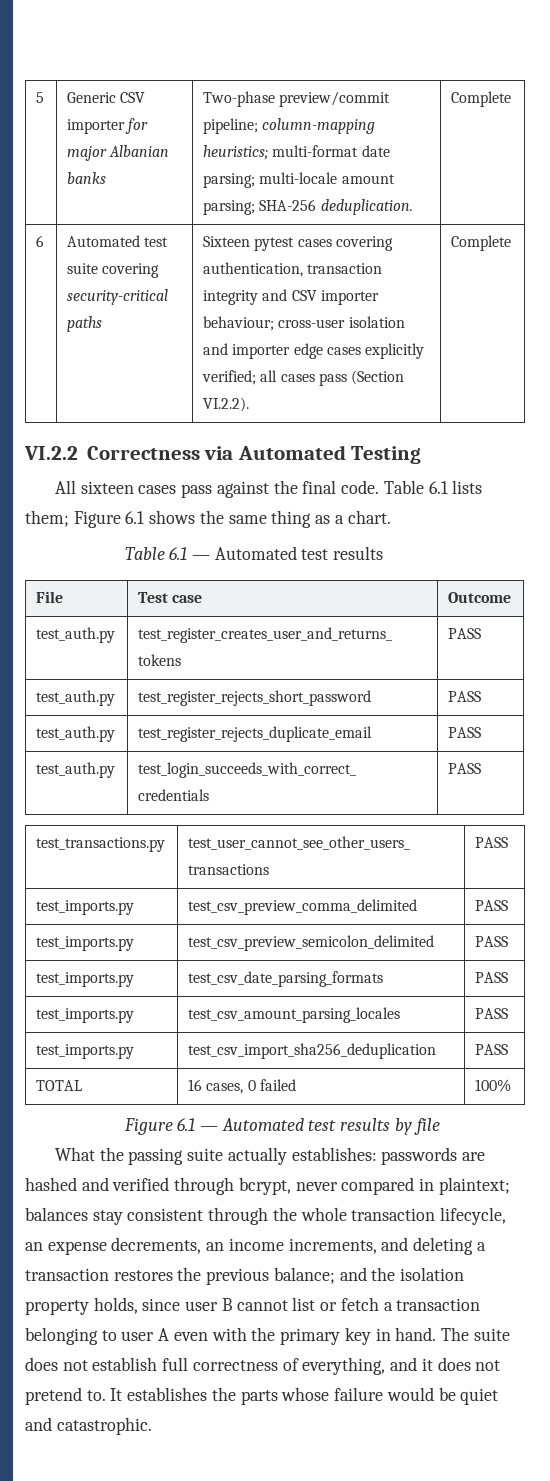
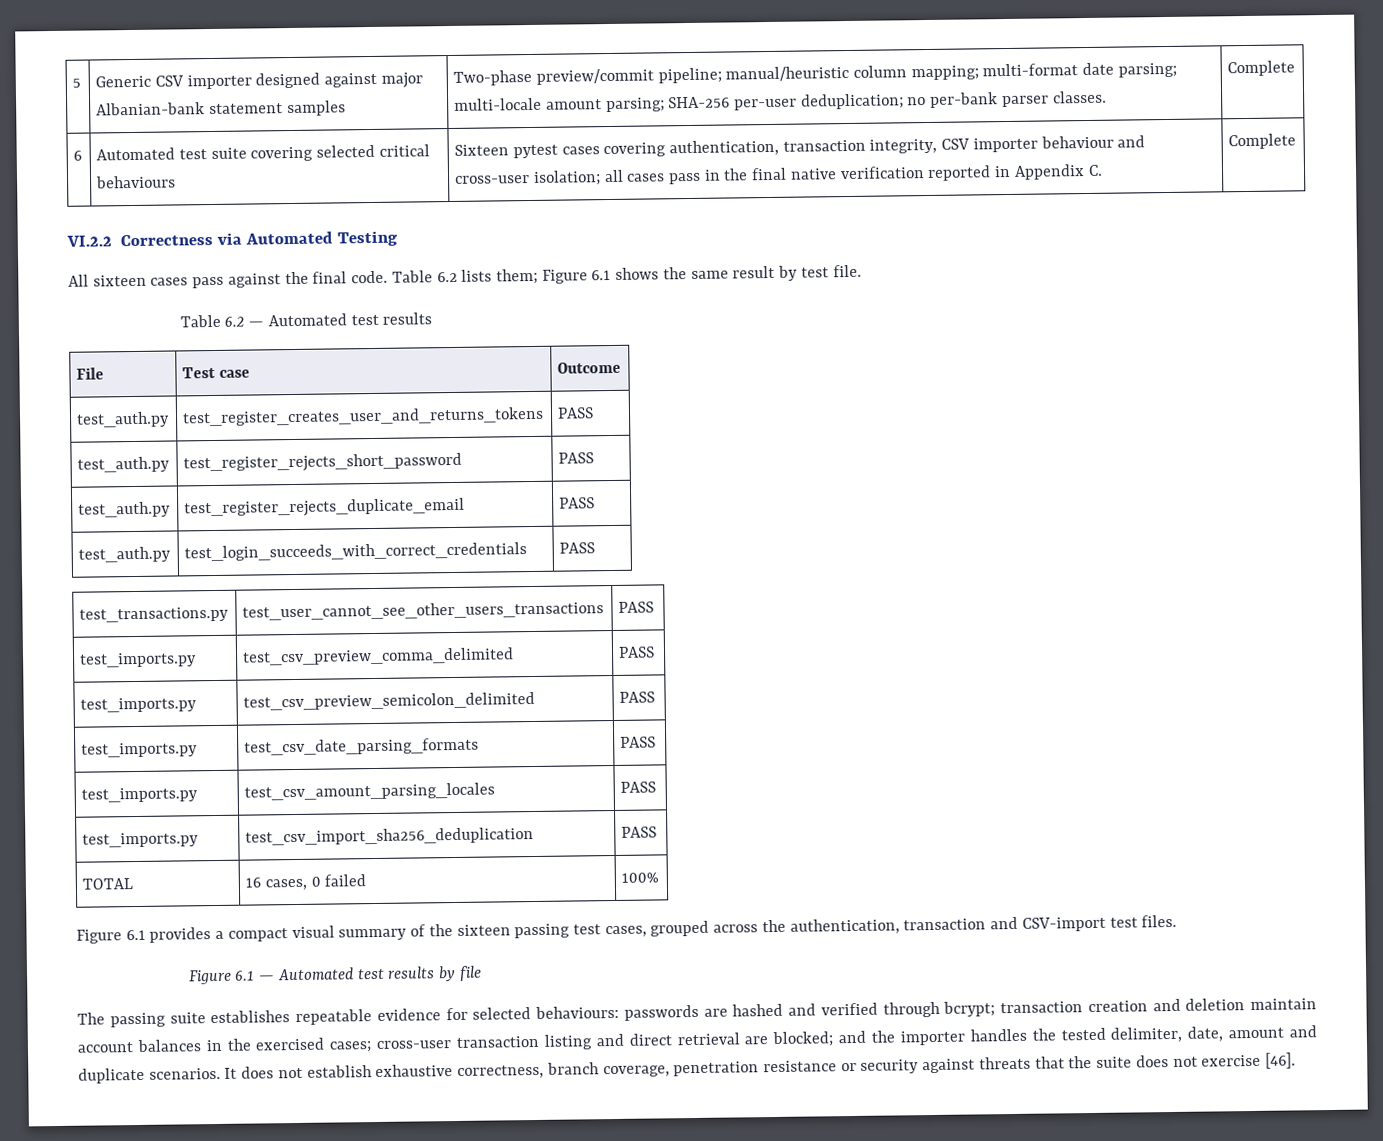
- 5 | Generic CSV importer for major Albanian banks | Two-phase preview/commit pipeline; column-mapping heuristics; multi-format date parsing; multi-locale amount parsing; SHA-256 deduplication. | Complete
+ 5 | Generic CSV importer designed against major Albanian-bank statement samples | Two-phase preview/commit pipeline; manual/heuristic column mapping; multi-format date parsing; multi-locale amount parsing; SHA-256 per-user deduplication; no per-bank parser classes. | Complete
- 6 | Automated test suite covering security-critical paths | Sixteen pytest cases covering authentication, transaction integrity and CSV importer behaviour; cross-user isolation and importer edge cases explicitly verified; all cases pass (Section VI.2.2). | Complete
+ 6 | Automated test suite covering selected critical behaviours | Sixteen pytest cases covering authentication, transaction integrity, CSV importer behaviour and cross-user isolation; all cases pass in the final native verification reported in Appendix C. | Complete
- Table 6.1 lists them; Figure 6.1 shows the same thing as a chart.
- Table 6.1 — Automated test results
+ Table 6.2 lists them; Figure 6.1 shows the same result by test file.
+ Table 6.2 — Automated test results
+ Figure 6.1 provides a compact visual summary of the sixteen passing test cases, grouped across the authentication, transaction and CSV-import test files.
- What the passing suite actually establishes: passwords are hashed and verified through bcrypt, never compared in plaintext; balances stay consistent through the whole transaction lifecycle, an expense decrements, an income increments, and deleting a transaction restores the previous balance; and the isolation property holds, since user B cannot list or fetch a transaction belonging to user A even with the primary key in hand. The suite does not establish full correctness of everything, and it does not pretend to. It establishes the parts whose failure would be quiet and catastrophic.
+ The passing suite establishes repeatable evidence for selected behaviours: passwords are hashed and verified through bcrypt; transaction creation and deletion maintain account balances in the exercised cases; cross-user transaction listing and direct retrieval are blocked; and the importer handles the tested delimiter, date, amount and duplicate scenarios. It does not establish exhaustive correctness, branch coverage, penetration resistance or security against threats that the suite does not exercise [46].

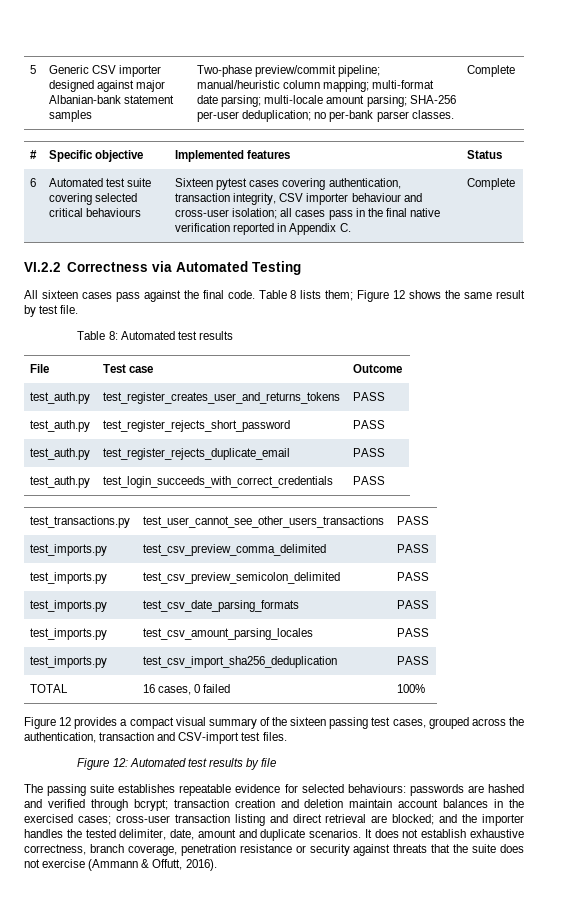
+ # | Specific objective | Implemented features | Status
- Table 6.2 lists them; Figure 6.1 shows the same result by test file.
+ Table 8 lists them; Figure 12 shows the same result by test file.
- Table 6.2 — Automated test results
+ Table 8: Automated test results
- Figure 6.1 provides a compact visual summary of the sixteen passing test cases, grouped across the authentication, transaction and CSV-import test files.
+ Figure 12 provides a compact visual summary of the sixteen passing test cases, grouped across the authentication, transaction and CSV-import test files.
- Figure 6.1 — Automated test results by file
+ Figure 12: Automated test results by file
- It does not establish exhaustive correctness, branch coverage, penetration resistance or security against threats that the suite does not exercise [46].
+ It does not establish exhaustive correctness, branch coverage, penetration resistance or security against threats that the suite does not exercise (Ammann & Offutt, 2016).

